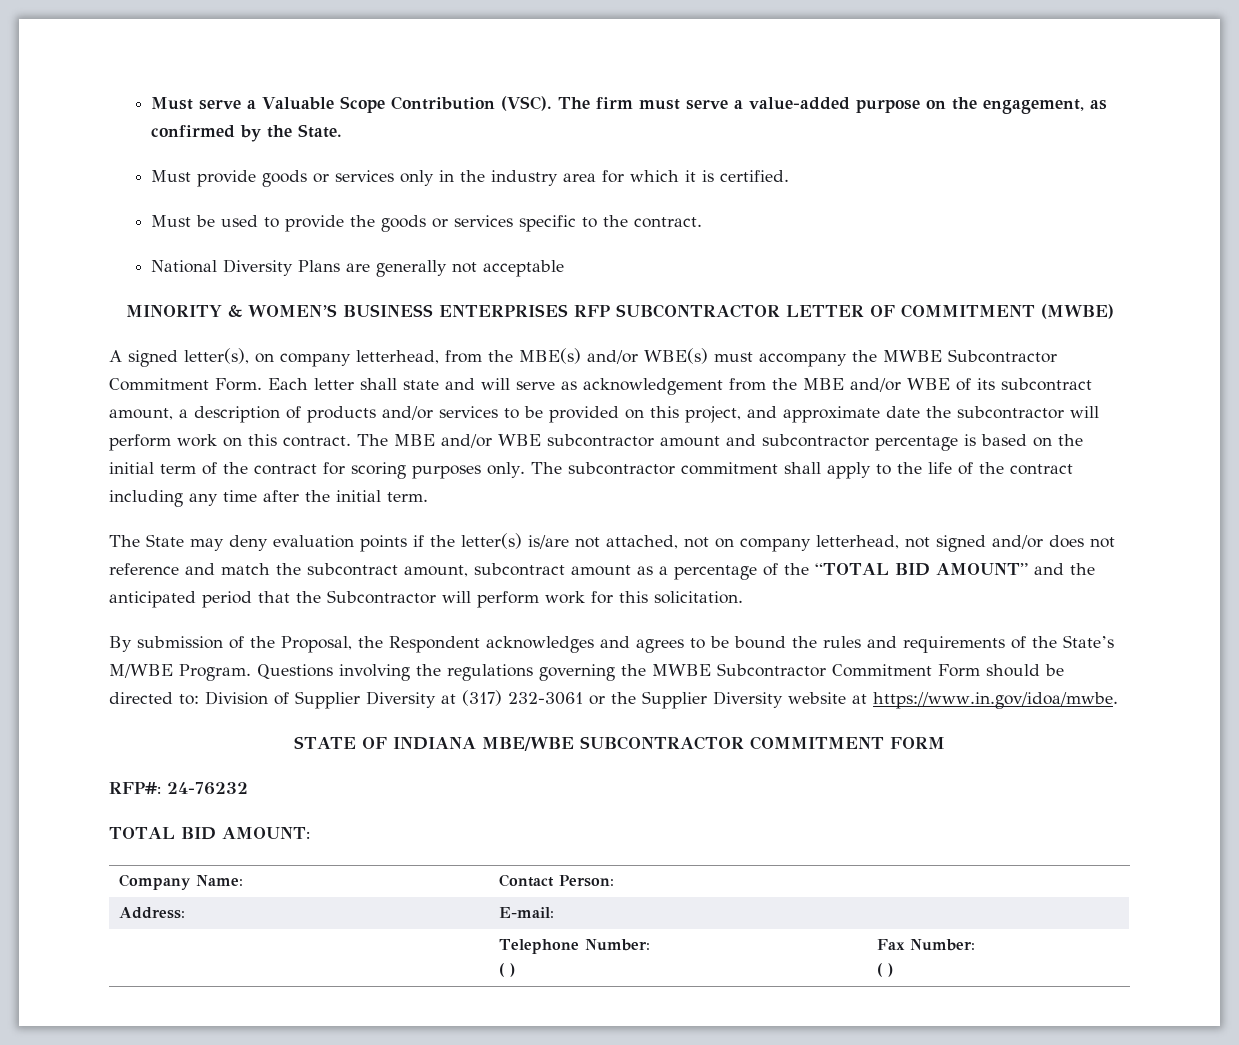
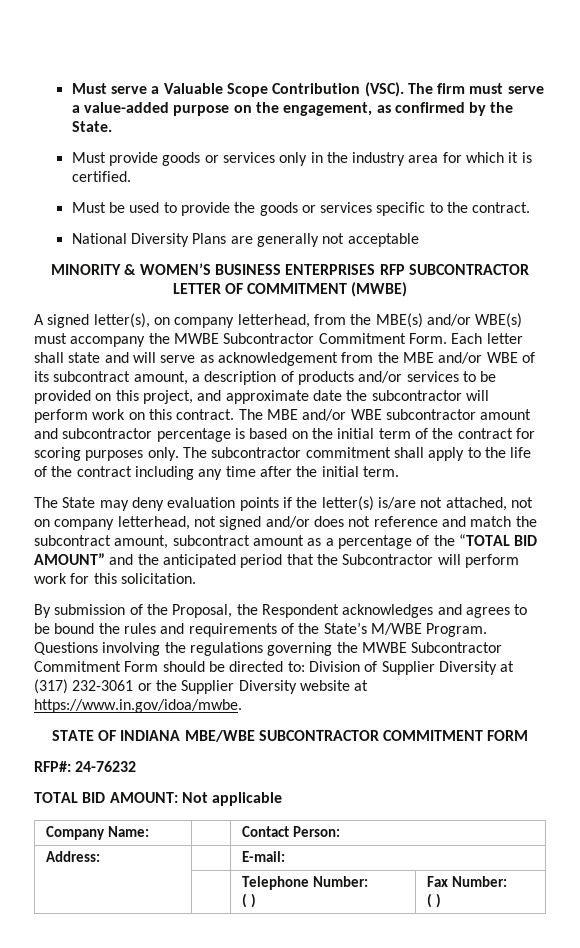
- TOTAL BID AMOUNT:
+ TOTAL BID AMOUNT: Not applicable

